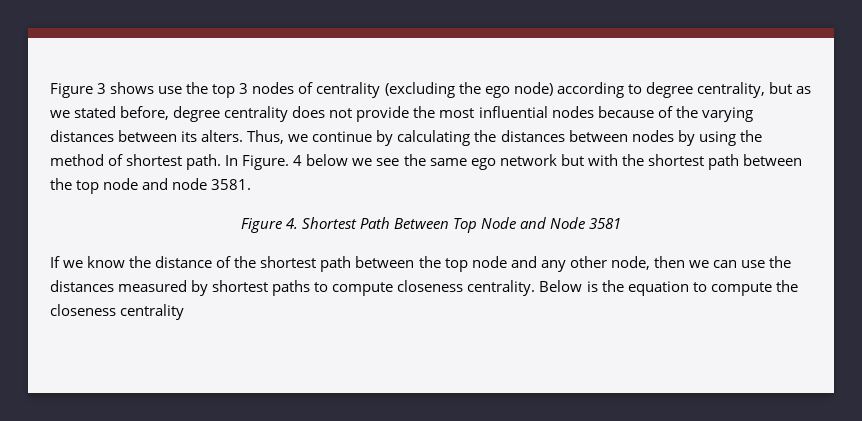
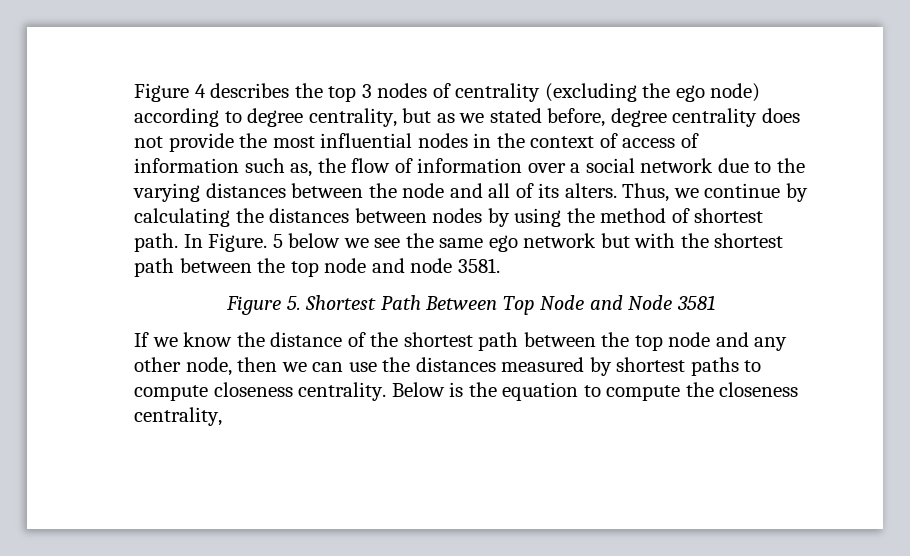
- Figure 3 shows use the top 3 nodes of centrality (excluding the ego node) according to degree centrality, but as we stated before, degree centrality does not provide the most influential nodes because of the varying distances between its alters.
+ Figure 4 describes the top 3 nodes of centrality (excluding the ego node) according to degree centrality, but as we stated before, degree centrality does not provide the most influential nodes in the context of access of information such as, the flow of information over a social network due to the varying distances between the node and all of its alters.
- 4 below we see the same ego network but with the shortest path between the top node and node 3581.
+ 5 below we see the same ego network but with the shortest path between the top node and node 3581.
- Figure 4. Shortest Path Between Top Node and Node 3581
+ Figure 5. Shortest Path Between Top Node and Node 3581
- Below is the equation to compute the closeness centrality
+ Below is the equation to compute the closeness centrality,

